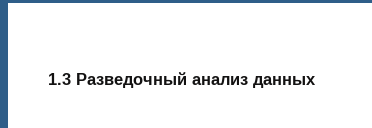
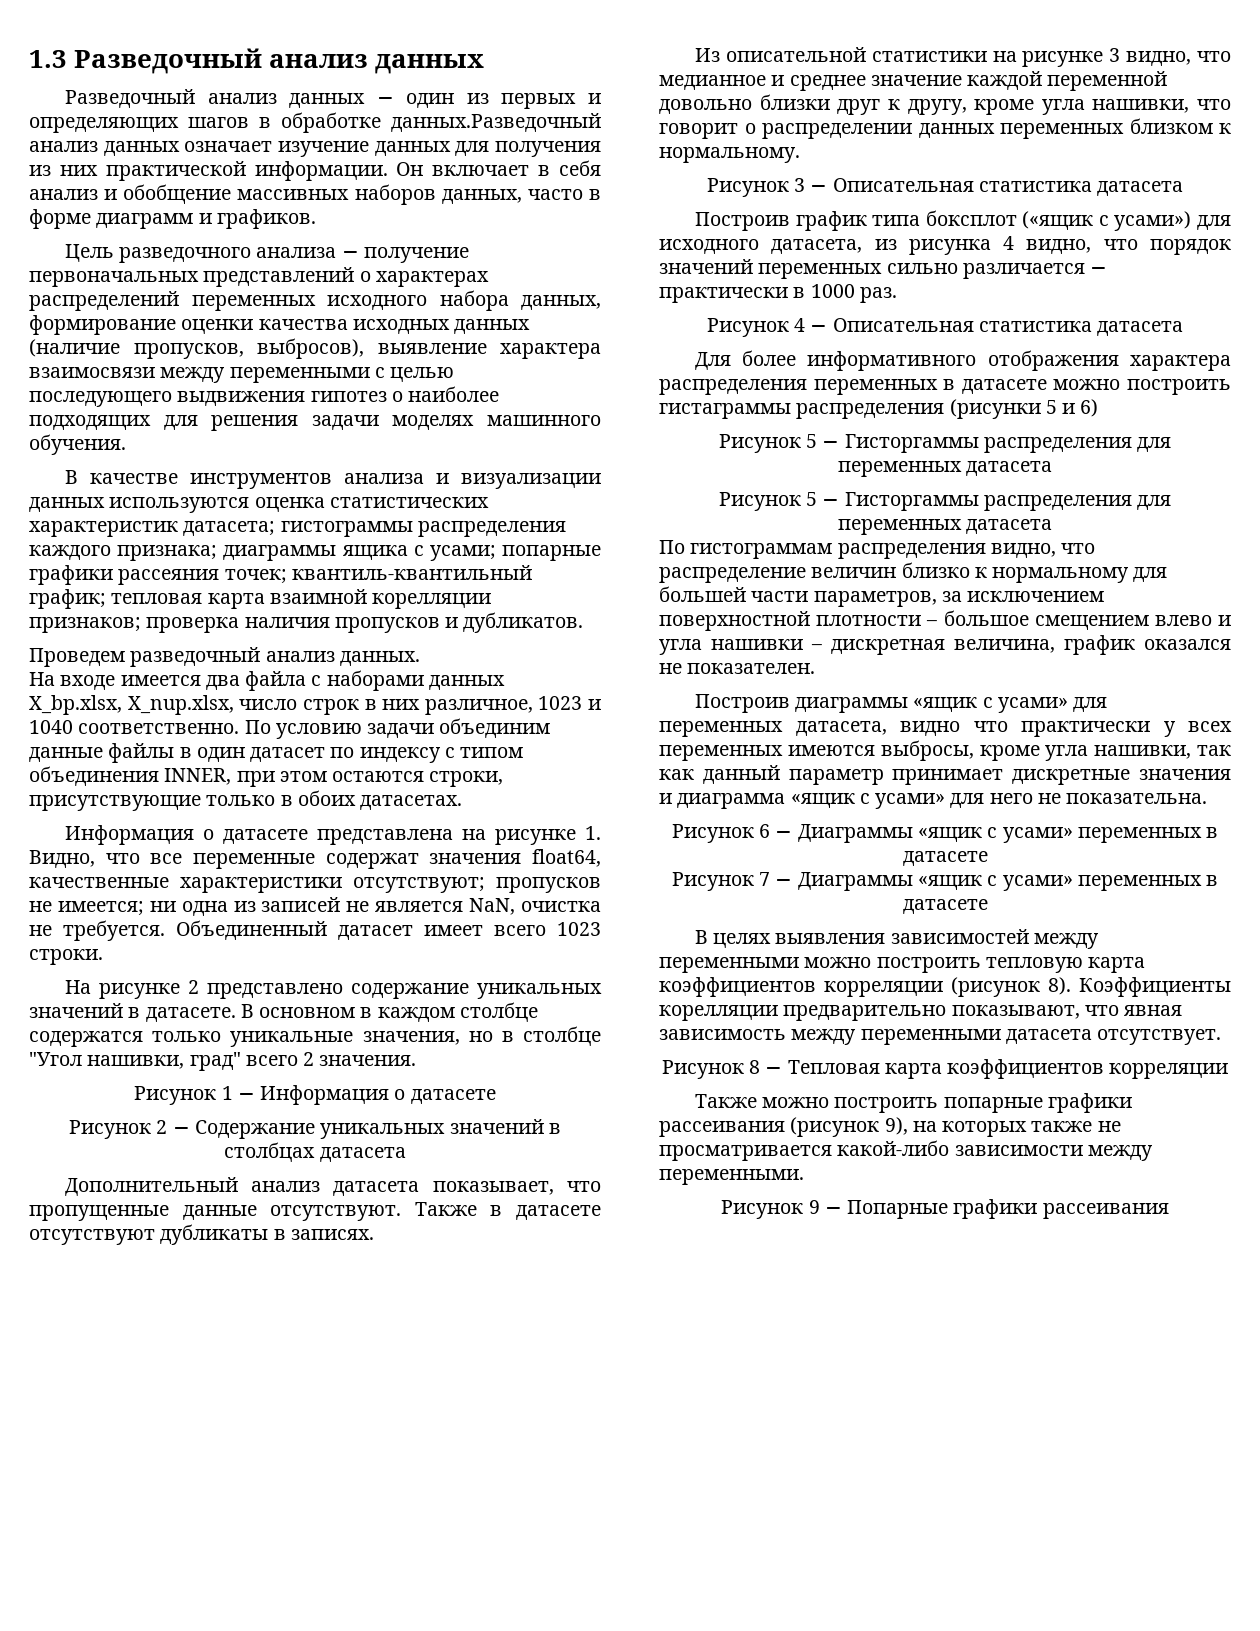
+ Разведочный анализ данных − один из первых и определяющих шагов в обработке данных.Разведочный анализ данных означает изучение данных для получения из них практической информации. Он включает в себя анализ и обобщение массивных наборов данных, часто в форме диаграмм и графиков.
+ Цель разведочного анализа − получение первоначальных представлений о характерах распределений переменных исходного набора данных, формирование оценки качества исходных данных (наличие пропусков, выбросов), выявление характера взаимосвязи между переменными с целью последующего выдвижения гипотез о наиболее подходящих для решения задачи моделях машинного обучения.
+ В качестве инструментов анализа и визуализации данных используются оценка статистических характеристик датасета; гистограммы распределения каждого признака; диаграммы ящика с усами; попарные графики рассеяния точек; квантиль-квантильный график; тепловая карта взаимной корелляции признаков; проверка наличия пропусков и дубликатов.
+ Проведем разведочный анализ данных.
+ На входе имеется два файла с наборами данных X_bp.xlsx, X_nup.xlsx, число строк в них различное, 1023 и 1040 соответственно. По условию задачи объединим данные файлы в один датасет по индексу с типом объединения INNER, при этом остаются строки, присутствующие только в обоих датасетах.
+ Информация о датасете представлена на рисунке 1. Видно, что все переменные содержат значения float64, качественные характеристики отсутствуют; пропусков не имеется; ни одна из записей не является NaN, очистка не требуется. Объединенный датасет имеет всего 1023 строки.
+ На рисунке 2 представлено содержание уникальных значений в датасете. В основном в каждом столбце содержатся только уникальные значения, но в столбце "Угол нашивки, град" всего 2 значения.
+ Рисунок 1 − Информация о датасете
+ Рисунок 2 − Содержание уникальных значений в столбцах датасета
+ Дополнительный анализ датасета показывает, что пропущенные данные отсутствуют. Также в датасете отсутствуют дубликаты в записях.
+ Из описательной статистики на рисунке 3 видно, что медианное и среднее значение каждой переменной довольно близки друг к другу, кроме угла нашивки, что говорит о распределении данных переменных близком к нормальному.
+ Рисунок 3 − Описательная статистика датасета
+ Построив график типа боксплот («ящик с усами») для исходного датасета, из рисунка 4 видно, что порядок значений переменных сильно различается − практически в 1000 раз.
+ Рисунок 4 − Описательная статистика датасета
+ Для более информативного отображения характера распределения переменных в датасете можно построить гистаграммы распределения (рисунки 5 и 6)
+ Рисунок 5 − Гисторгаммы распределения для переменных датасета
+ Рисунок 5 − Гисторгаммы распределения для переменных датасета
+ По гистограммам распределения видно, что распределение величин близко к нормальному для большей части параметров, за исключением поверхностной плотности – большое смещением влево и угла нашивки – дискретная величина, график оказался не показателен.
+ Построив диаграммы «ящик с усами» для переменных датасета, видно что практически у всех переменных имеются выбросы, кроме угла нашивки, так как данный параметр принимает дискретные значения и диаграмма «ящик с усами» для него не показательна.
+ Рисунок 6 − Диаграммы «ящик с усами» переменных в датасете
+ Рисунок 7 − Диаграммы «ящик с усами» переменных в датасете
+ В целях выявления зависимостей между переменными можно построить тепловую карта коэффициентов корреляции (рисунок 8). Коэффициенты корелляции предварительно показывают, что явная зависимость между переменными датасета отсутствует.
+ Рисунок 8 − Тепловая карта коэффициентов корреляции
+ Также можно построить попарные графики рассеивания (рисунок 9), на которых также не просматривается какой-либо зависимости между переменными.
+ Рисунок 9 − Попарные графики рассеивания

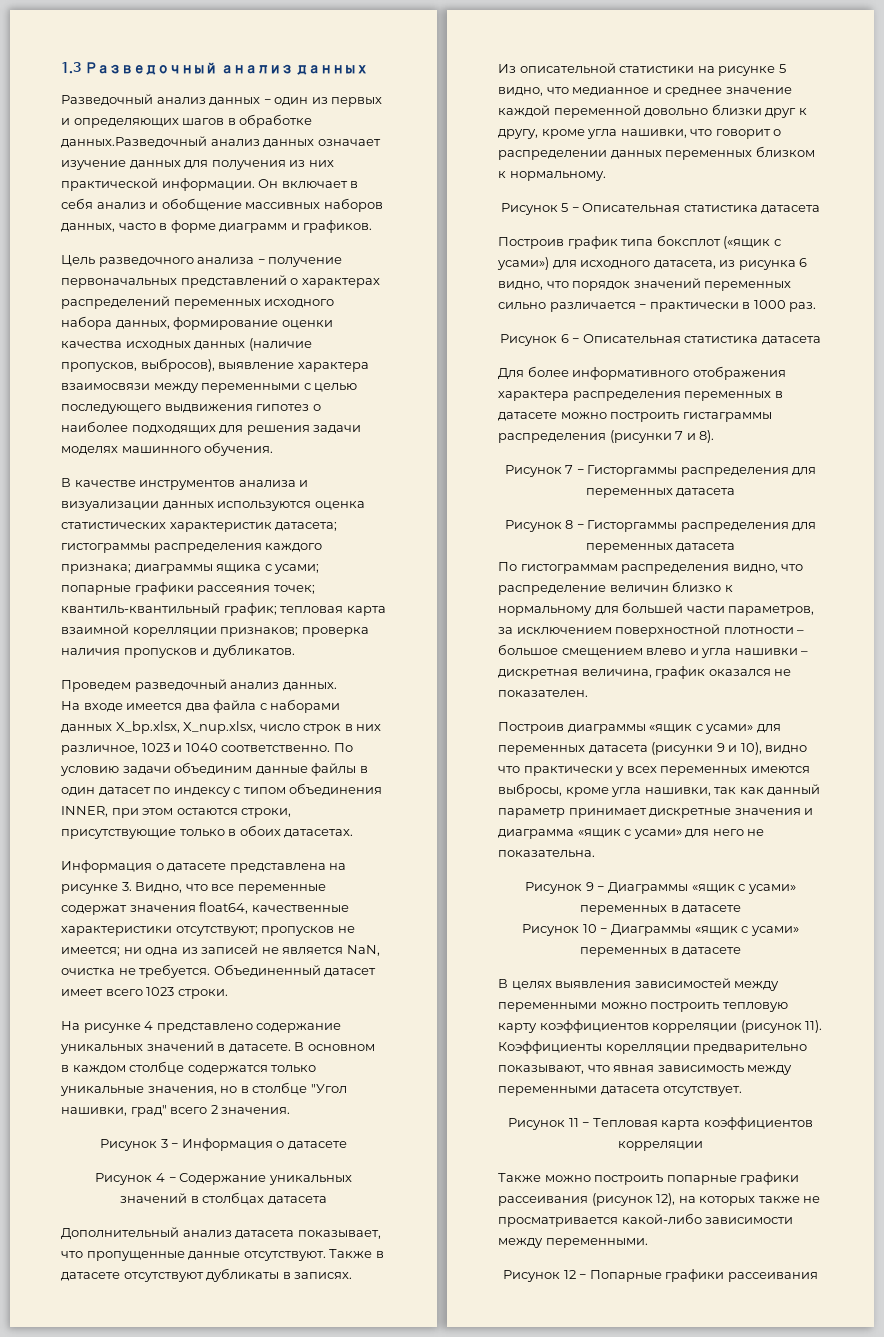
- Информация о датасете представлена на рисунке 1. Видно, что все переменные содержат значения float64, качественные характеристики отсутствуют; пропусков не имеется; ни одна из записей не является NaN, очистка не требуется.
+ Информация о датасете представлена на рисунке 3. Видно, что все переменные содержат значения float64, качественные характеристики отсутствуют; пропусков не имеется; ни одна из записей не является NaN, очистка не требуется.
- На рисунке 2 представлено содержание уникальных значений в датасете.
+ На рисунке 4 представлено содержание уникальных значений в датасете.
- Рисунок 1 − Информация о датасете
+ Рисунок 3 − Информация о датасете
- Рисунок 2 − Содержание уникальных значений в столбцах датасета
+ Рисунок 4 − Содержание уникальных значений в столбцах датасета
- Из описательной статистики на рисунке 3 видно, что медианное и среднее значение каждой переменной довольно близки друг к другу, кроме угла нашивки, что говорит о распределении данных переменных близком к нормальному.
+ Из описательной статистики на рисунке 5 видно, что медианное и среднее значение каждой переменной довольно близки друг к другу, кроме угла нашивки, что говорит о распределении данных переменных близком к нормальному.
- Рисунок 3 − Описательная статистика датасета
+ Рисунок 5 − Описательная статистика датасета
- Построив график типа боксплот («ящик с усами») для исходного датасета, из рисунка 4 видно, что порядок значений переменных сильно различается − практически в 1000 раз.
+ Построив график типа боксплот («ящик с усами») для исходного датасета, из рисунка 6 видно, что порядок значений переменных сильно различается − практически в 1000 раз.
- Рисунок 4 − Описательная статистика датасета
+ Рисунок 6 − Описательная статистика датасета
- Для более информативного отображения характера распределения переменных в датасете можно построить гистаграммы распределения (рисунки 5 и 6)
- Рисунок 5 − Гисторгаммы распределения для переменных датасета
- Рисунок 5 − Гисторгаммы распределения для переменных датасета
+ Для более информативного отображения характера распределения переменных в датасете можно построить гистаграммы распределения (рисунки 7 и 8).
+ Рисунок 7 − Гисторгаммы распределения для переменных датасета
+ Рисунок 8 − Гисторгаммы распределения для переменных датасета
- Построив диаграммы «ящик с усами» для переменных датасета, видно что практически у всех переменных имеются выбросы, кроме угла нашивки, так как данный параметр принимает дискретные значения и диаграмма «ящик с усами» для него не показательна.
+ Построив диаграммы «ящик с усами» для переменных датасета (рисунки 9 и 10), видно что практически у всех переменных имеются выбросы, кроме угла нашивки, так как данный параметр принимает дискретные значения и диаграмма «ящик с усами» для него не показательна.
- Рисунок 6 − Диаграммы «ящик с усами» переменных в датасете
+ Рисунок 9 − Диаграммы «ящик с усами» переменных в датасете
- Рисунок 7 − Диаграммы «ящик с усами» переменных в датасете
+ Рисунок 10 − Диаграммы «ящик с усами» переменных в датасете
- В целях выявления зависимостей между переменными можно построить тепловую карта коэффициентов корреляции (рисунок 8).
+ В целях выявления зависимостей между переменными можно построить тепловую карту коэффициентов корреляции (рисунок 11).
- Рисунок 8 − Тепловая карта коэффициентов корреляции
+ Рисунок 11 − Тепловая карта коэффициентов корреляции
- Также можно построить попарные графики рассеивания (рисунок 9), на которых также не просматривается какой-либо зависимости между переменными.
+ Также можно построить попарные графики рассеивания (рисунок 12), на которых также не просматривается какой-либо зависимости между переменными.
- Рисунок 9 − Попарные графики рассеивания
+ Рисунок 12 − Попарные графики рассеивания

